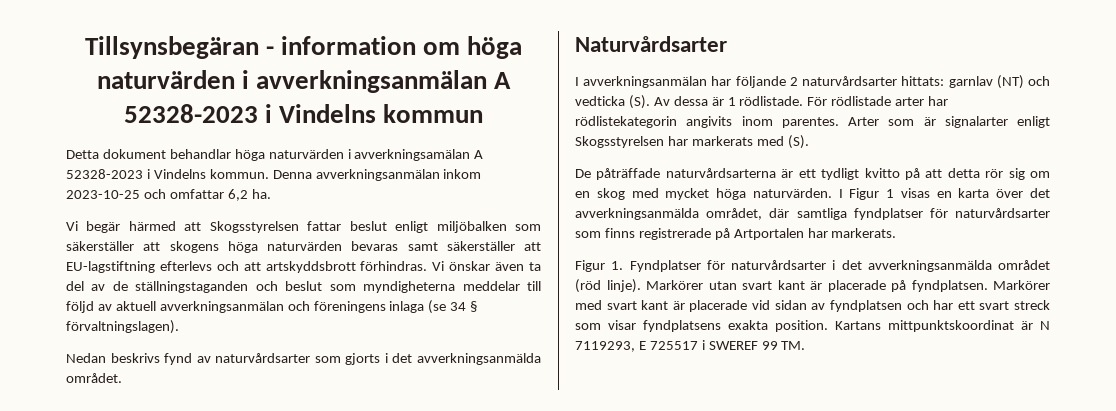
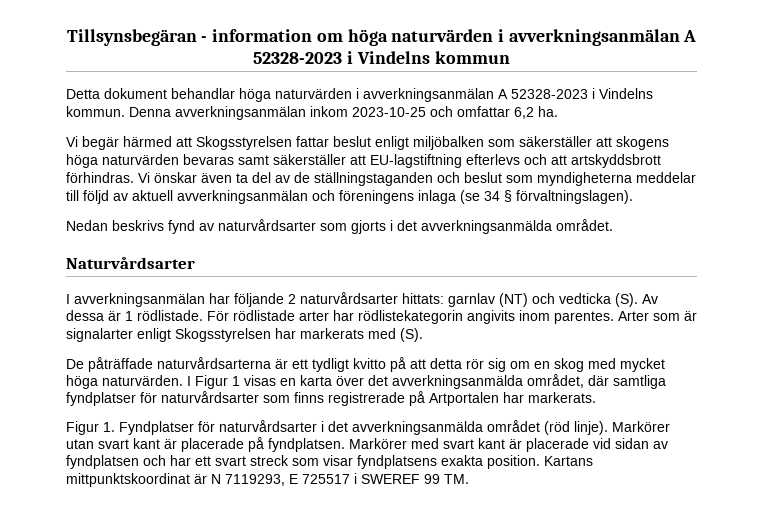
- Detta dokument behandlar höga naturvärden i avverkningsamälan A 52328-2023 i Vindelns kommun.
+ Detta dokument behandlar höga naturvärden i avverkningsanmälan A 52328-2023 i Vindelns kommun.

